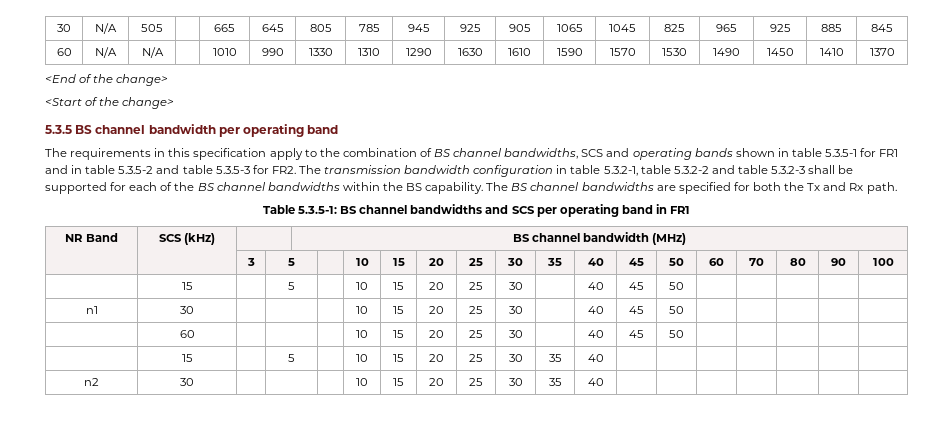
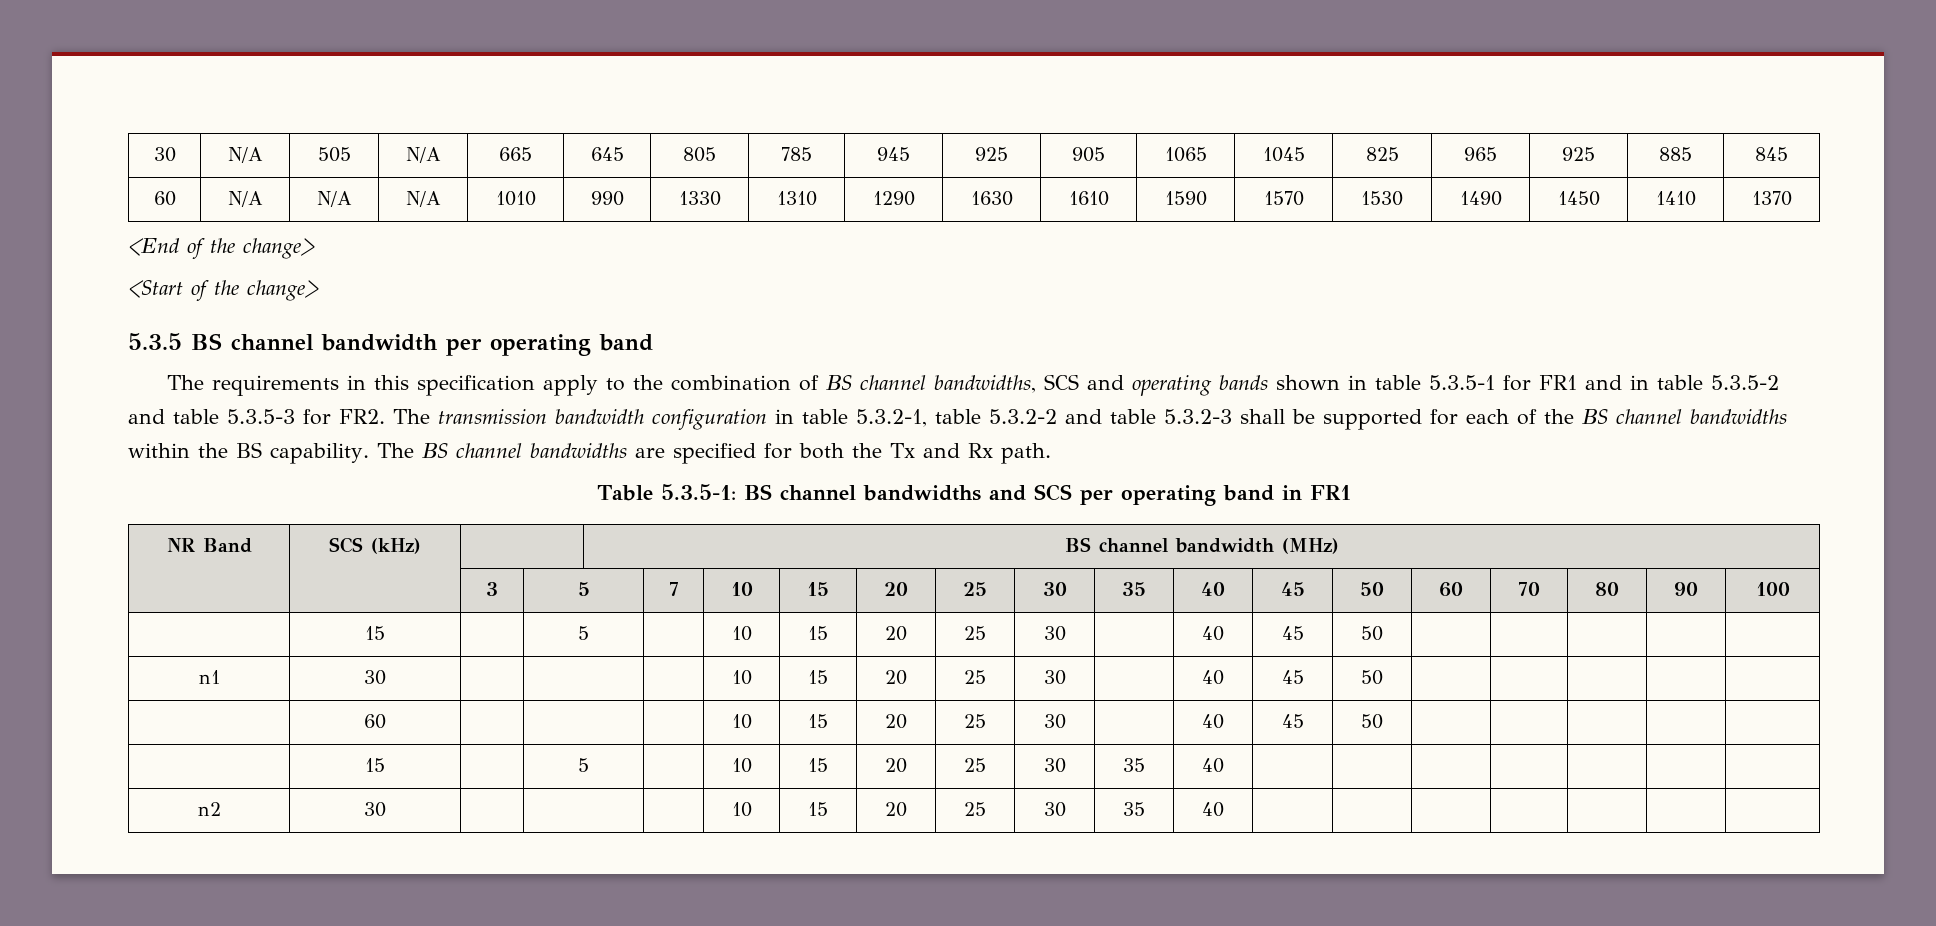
- 30 | N/A | 505 | | 665 | 645 | 805 | 785 | 945 | 925 | 905 | 1065 | 1045 | 825 | 965 | 925 | 885 | 845
+ 30 | N/A | 505 | N/A | 665 | 645 | 805 | 785 | 945 | 925 | 905 | 1065 | 1045 | 825 | 965 | 925 | 885 | 845
- 60 | N/A | N/A | | 1010 | 990 | 1330 | 1310 | 1290 | 1630 | 1610 | 1590 | 1570 | 1530 | 1490 | 1450 | 1410 | 1370
+ 60 | N/A | N/A | N/A | 1010 | 990 | 1330 | 1310 | 1290 | 1630 | 1610 | 1590 | 1570 | 1530 | 1490 | 1450 | 1410 | 1370
- | | 3 | 5 | | 10 | 15 | 20 | 25 | 30 | 35 | 40 | 45 | 50 | 60 | 70 | 80 | 90 | 100
+ | | 3 | 5 | 7 | 10 | 15 | 20 | 25 | 30 | 35 | 40 | 45 | 50 | 60 | 70 | 80 | 90 | 100

